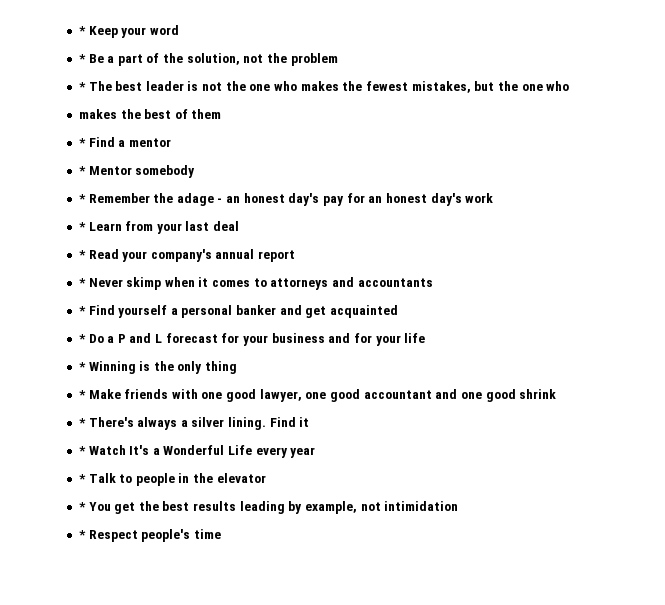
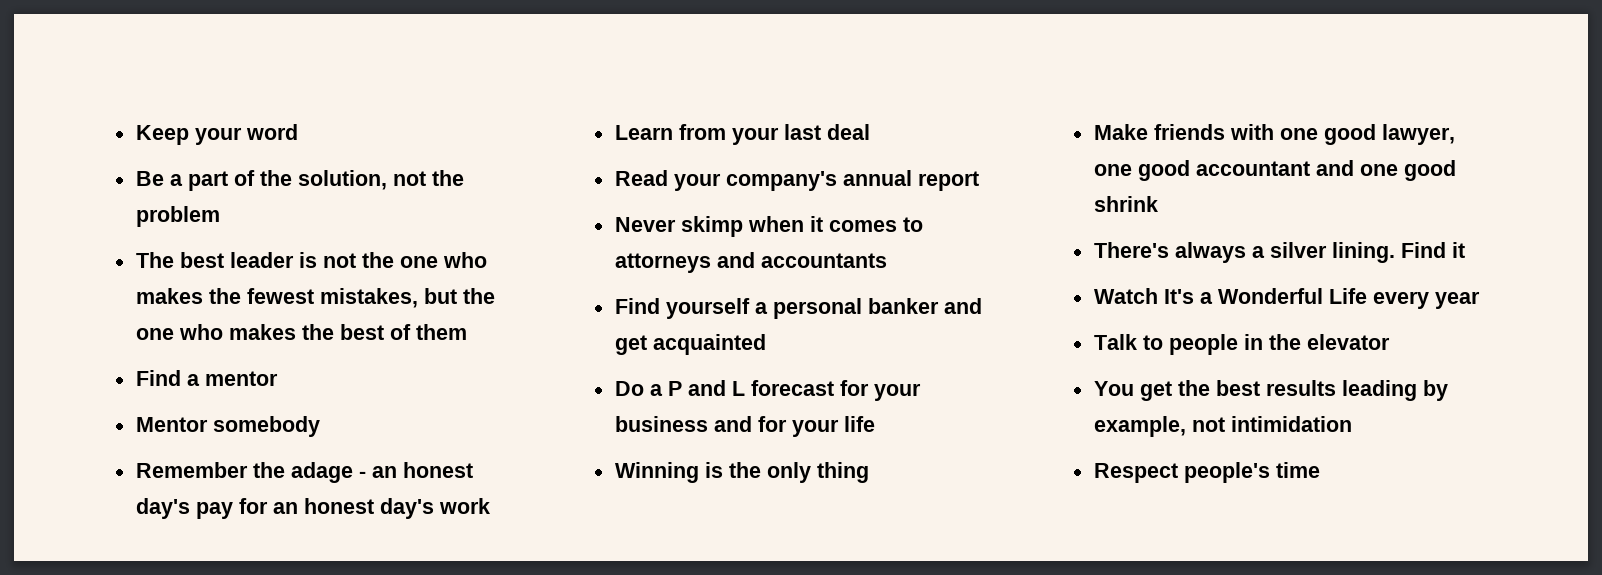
- * Keep your word
+ Keep your word
- * Be a part of the solution, not the problem
+ Be a part of the solution, not the problem
- * The best leader is not the one who makes the fewest mistakes, but the one who
- makes the best of them
+ The best leader is not the one who makes the fewest mistakes, but the one who makes the best of them
- * Find a mentor
+ Find a mentor
- * Mentor somebody
+ Mentor somebody
- * Remember the adage - an honest day's pay for an honest day's work
+ Remember the adage - an honest day's pay for an honest day's work
- * Learn from your last deal
+ Learn from your last deal
- * Read your company's annual report
+ Read your company's annual report
- * Never skimp when it comes to attorneys and accountants
+ Never skimp when it comes to attorneys and accountants
- * Find yourself a personal banker and get acquainted
+ Find yourself a personal banker and get acquainted
- * Do a P and L forecast for your business and for your life
+ Do a P and L forecast for your business and for your life
- * Winning is the only thing
+ Winning is the only thing
- * Make friends with one good lawyer, one good accountant and one good shrink
+ Make friends with one good lawyer, one good accountant and one good shrink
- * There's always a silver lining.
+ There's always a silver lining.
- * Watch It's a Wonderful Life every year
+ Watch It's a Wonderful Life every year
- * Talk to people in the elevator
+ Talk to people in the elevator
- * You get the best results leading by example, not intimidation
+ You get the best results leading by example, not intimidation
- * Respect people's time
+ Respect people's time

